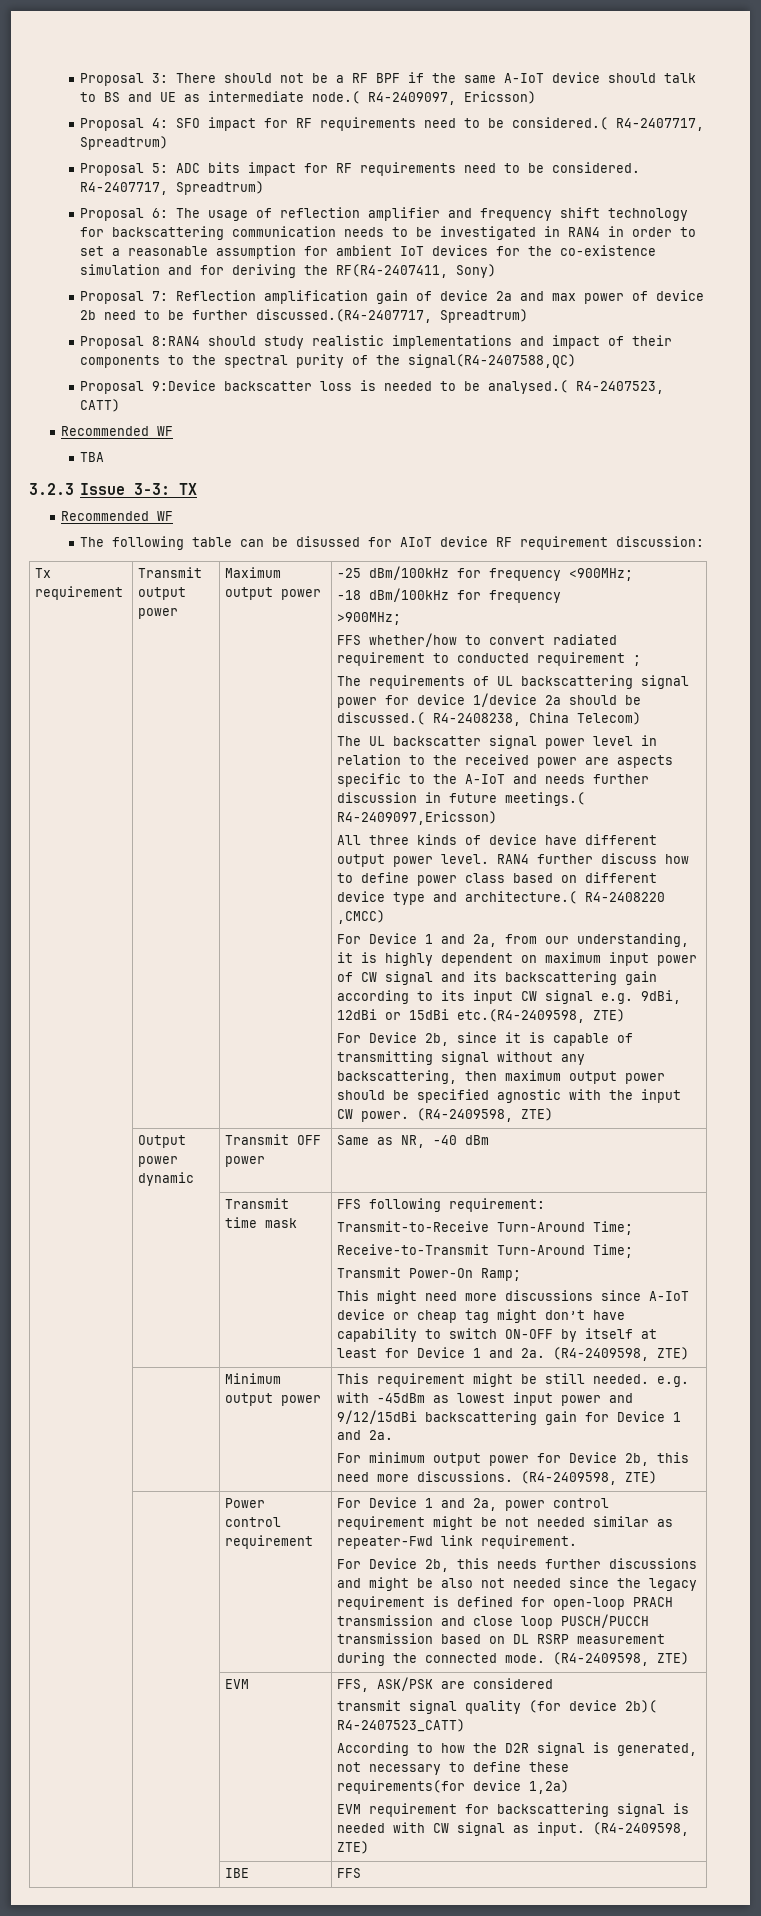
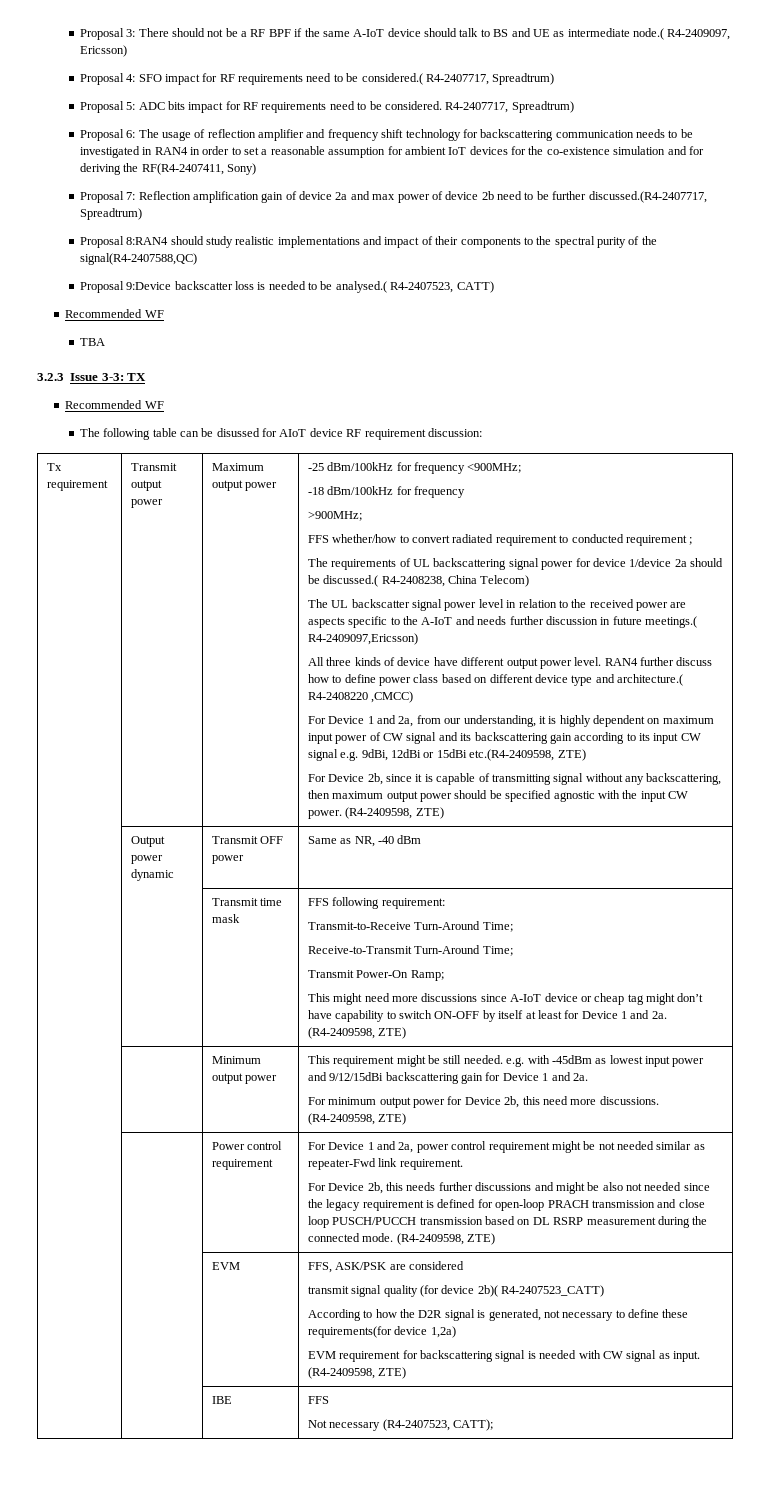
  | | IBE | FFS
+ Not necessary (R4-2407523, CATT);

